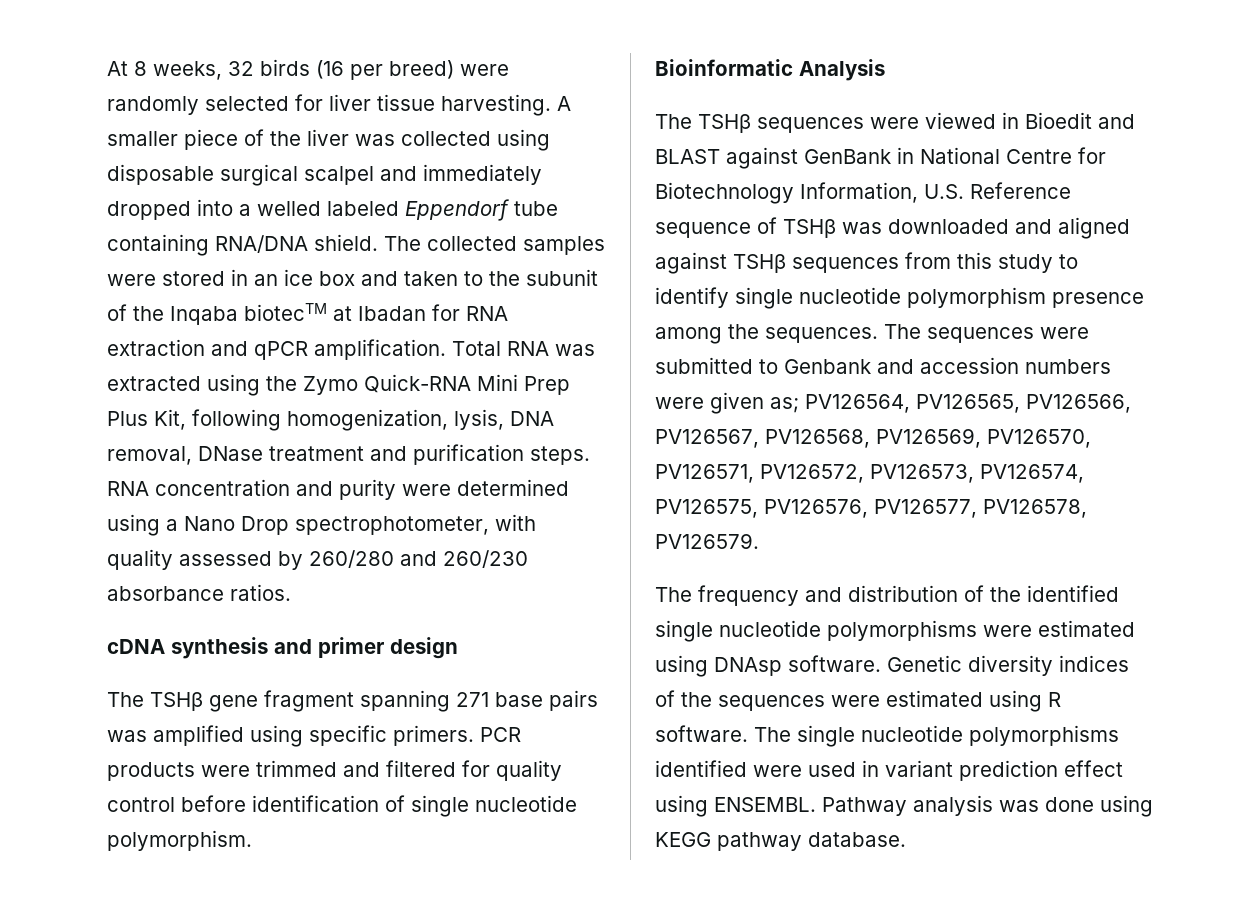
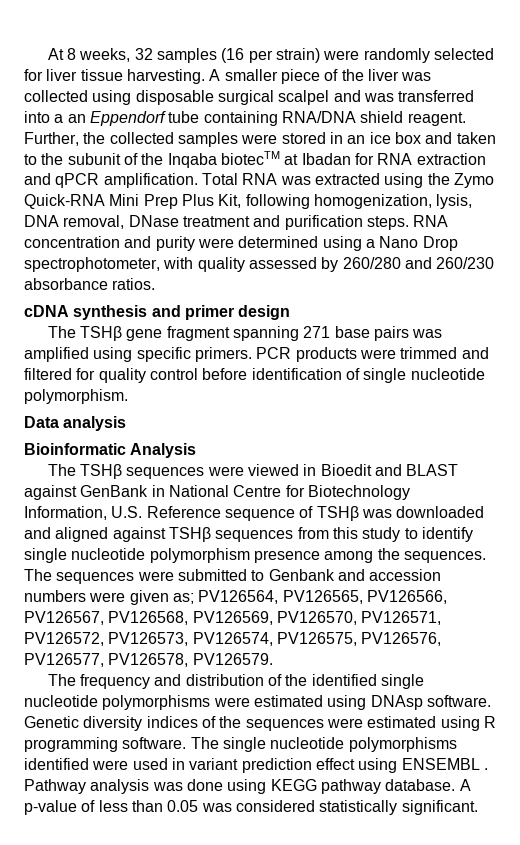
- At 8 weeks, 32 birds (16 per breed) were randomly selected for liver tissue harvesting.
+ At 8 weeks, 32 samples (16 per strain) were randomly selected for liver tissue harvesting.
- A smaller piece of the liver was collected using disposable surgical scalpel and immediately dropped into a welled labeled Eppendorf tube containing RNA/DNA shield. The collected samples were stored in an ice box and taken to the subunit of the Inqaba biotecTM at Ibadan for RNA extraction and qPCR amplification.
+ A smaller piece of the liver was collected using disposable surgical scalpel and was transferred into a an Eppendorf tube containing RNA/DNA shield reagent. Further, the collected samples were stored in an ice box and taken to the subunit of the Inqaba biotecTM at Ibadan for RNA extraction and qPCR amplification.
+ Data analysis
- Genetic diversity indices of the sequences were estimated using R software.
+ Genetic diversity indices of the sequences were estimated using R programming software.
- The single nucleotide polymorphisms identified were used in variant prediction effect using ENSEMBL.
+ The single nucleotide polymorphisms identified were used in variant prediction effect using ENSEMBL .
+ A p-value of less than 0.05 was considered statistically significant.

